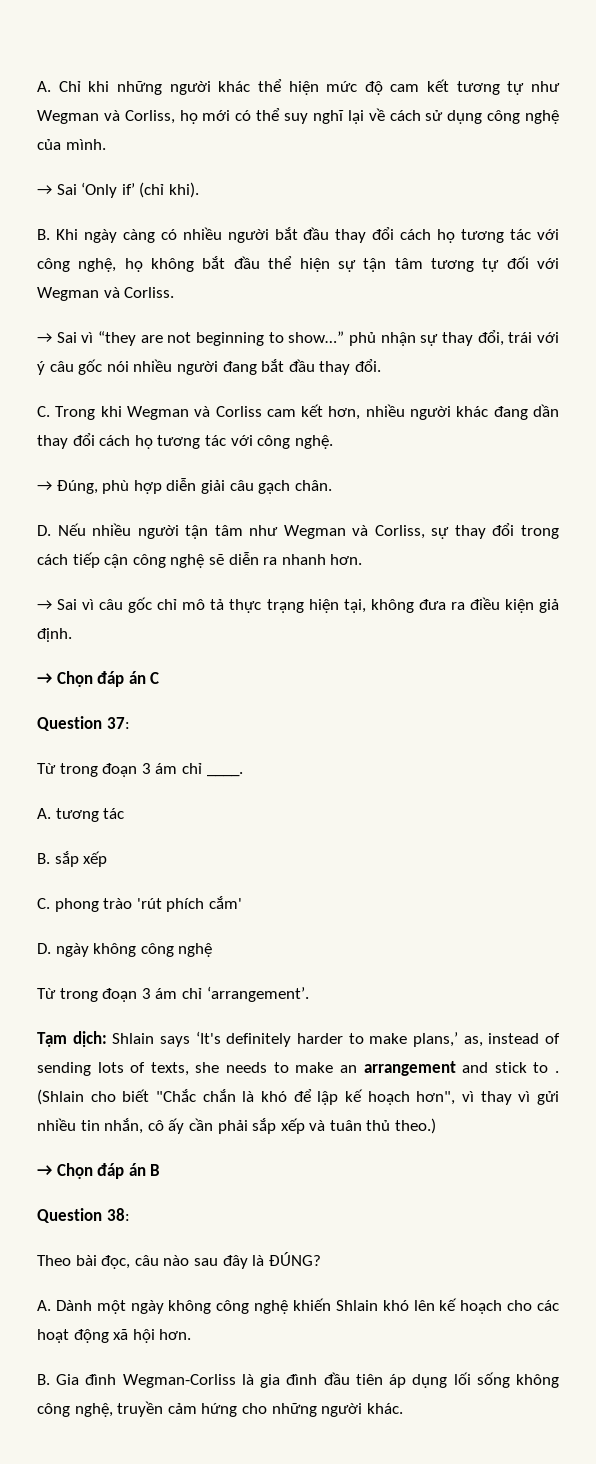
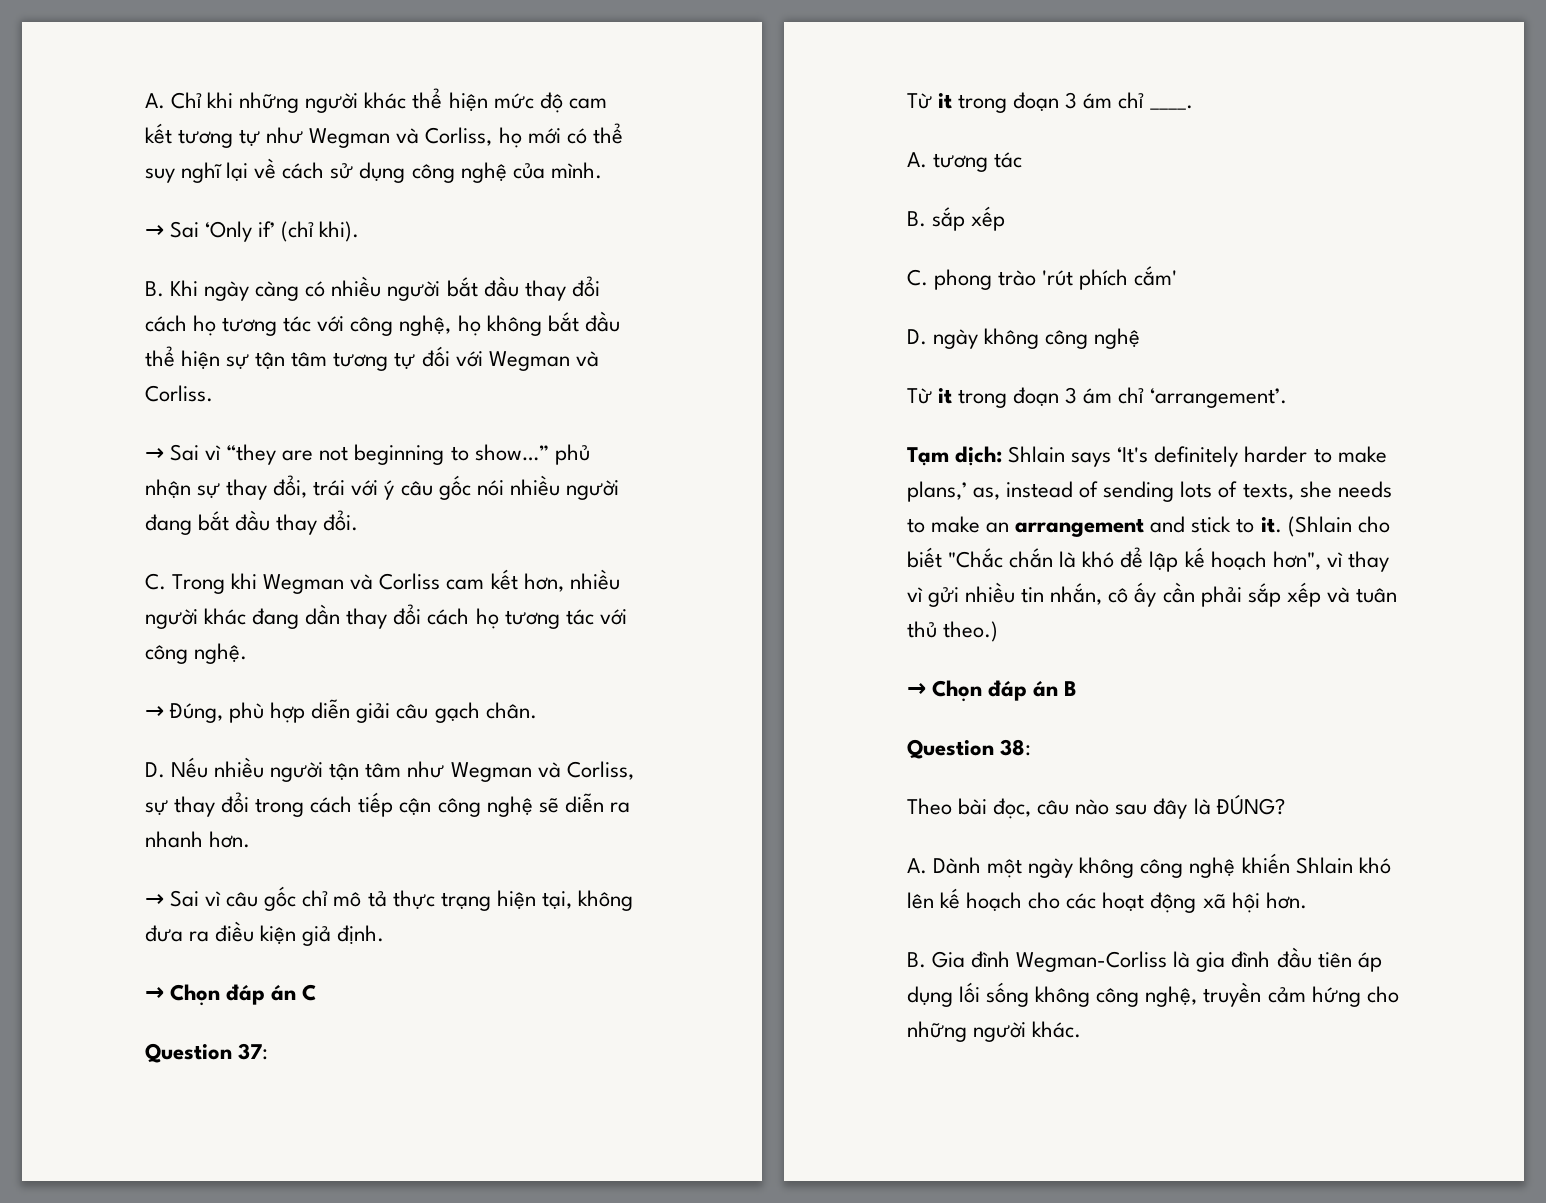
- Từ trong đoạn 3 ám chỉ ____.
+ Từ it trong đoạn 3 ám chỉ ____.
- Từ trong đoạn 3 ám chỉ ‘arrangement’.
+ Từ it trong đoạn 3 ám chỉ ‘arrangement’.
- Tạm dịch: Shlain says ‘It's definitely harder to make plans,’ as, instead of sending lots of texts, she needs to make an arrangement and stick to .
+ Tạm dịch: Shlain says ‘It's definitely harder to make plans,’ as, instead of sending lots of texts, she needs to make an arrangement and stick to it.

